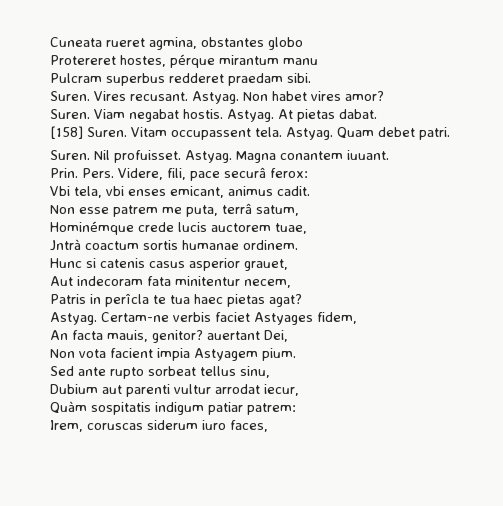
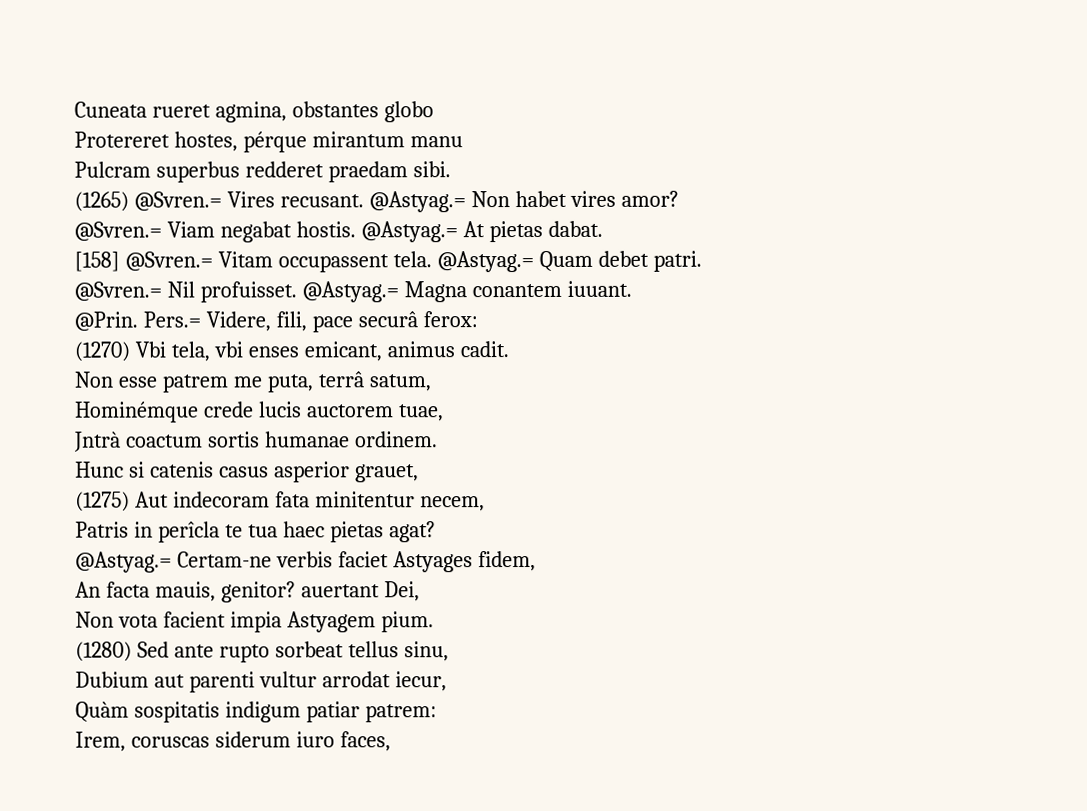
- Suren. Vires recusant.
+ (1265) @Svren.= Vires recusant.
- Astyag. Non habet vires amor?
+ @Astyag.= Non habet vires amor?
- Suren. Viam negabat hostis.
+ @Svren.= Viam negabat hostis.
- Astyag. At pietas dabat.
+ @Astyag.= At pietas dabat.
- [158] Suren. Vitam occupassent tela.
+ [158] @Svren.= Vitam occupassent tela.
- Astyag. Quam debet patri.
+ @Astyag.= Quam debet patri.
- Suren. Nil profuisset.
+ @Svren.= Nil profuisset.
- Astyag. Magna conantem iuuant.
+ @Astyag.= Magna conantem iuuant.
- Prin. Pers. Videre, fili, pace securâ ferox:
+ @Prin. Pers.= Videre, fili, pace securâ ferox:
- Vbi tela, vbi enses emicant, animus cadit.
+ (1270) Vbi tela, vbi enses emicant, animus cadit.
- Aut indecoram fata minitentur necem,
+ (1275) Aut indecoram fata minitentur necem,
- Astyag. Certam-ne verbis faciet Astyages fidem,
+ @Astyag.= Certam-ne verbis faciet Astyages fidem,
- Sed ante rupto sorbeat tellus sinu,
+ (1280) Sed ante rupto sorbeat tellus sinu,

